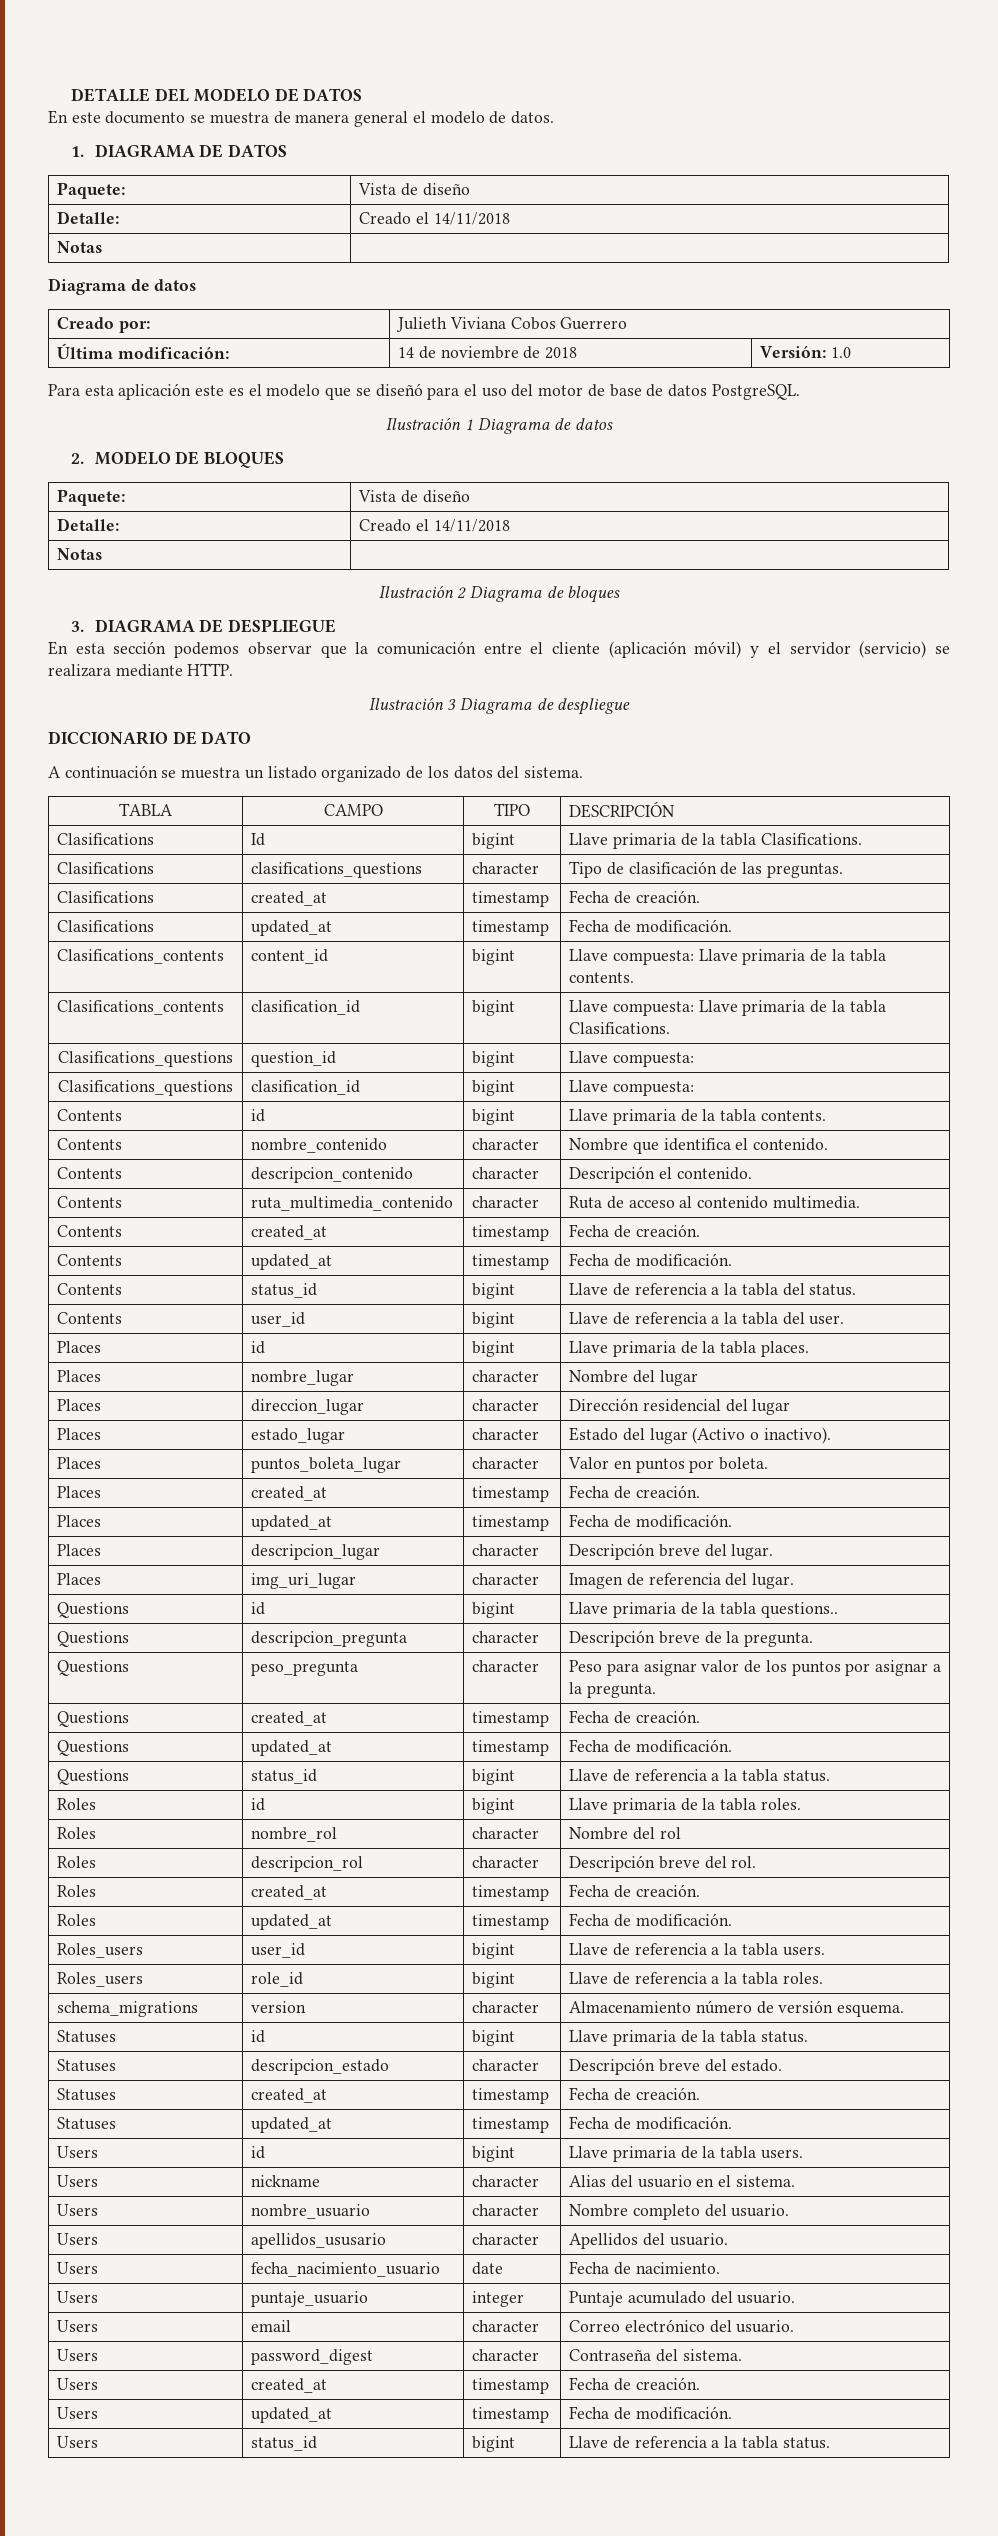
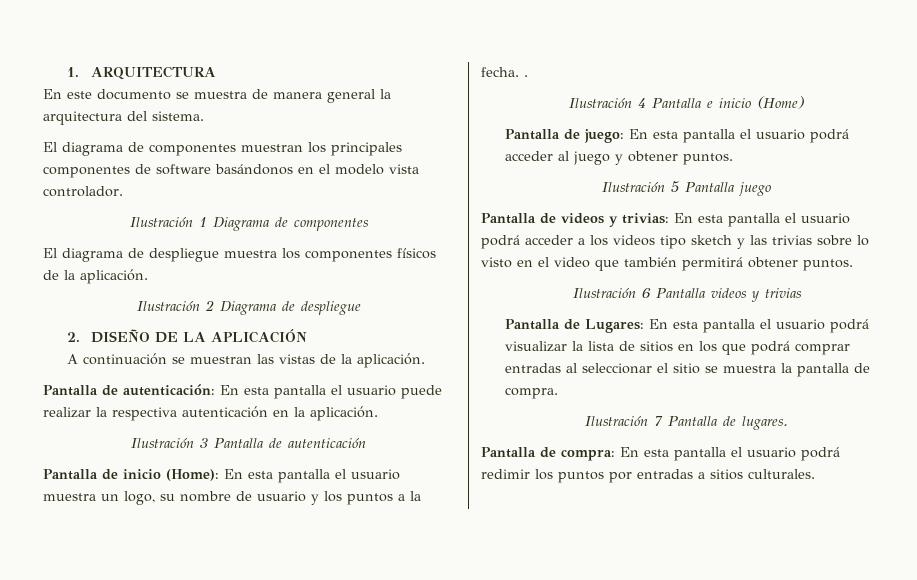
- DETALLE DEL MODELO DE DATOS
+ 1. ARQUITECTURA
- En este documento se muestra de manera general el modelo de datos.
- 1. DIAGRAMA DE DATOS
- Paquete: | Vista de diseño
- Detalle: | Creado el 14/11/2018
- Notas |
- Diagrama de datos
- Creado por: | Julieth Viviana Cobos Guerrero
- Última modificación: | 14 de noviembre de 2018 | Versión: 1.0
- Para esta aplicación este es el modelo que se diseñó para el uso del motor de base de datos PostgreSQL.
- Ilustración 1 Diagrama de datos
- 2. MODELO DE BLOQUES
- Paquete: | Vista de diseño
- Detalle: | Creado el 14/11/2018
- Notas |
- Ilustración 2 Diagrama de bloques
- 3. DIAGRAMA DE DESPLIEGUE
- En esta sección podemos observar que la comunicación entre el cliente (aplicación móvil) y el servidor (servicio) se realizara mediante HTTP.
- Ilustración 3 Diagrama de despliegue
- DICCIONARIO DE DATO
- A continuación se muestra un listado organizado de los datos del sistema.
- TABLA | CAMPO | TIPO | DESCRIPCIÓN
- Clasifications | Id | bigint | Llave primaria de la tabla Clasifications.
- Clasifications | clasifications_questions | character | Tipo de clasificación de las preguntas.
- Clasifications | created_at | timestamp | Fecha de creación.
- Clasifications | updated_at | timestamp | Fecha de modificación.
- Clasifications_contents | content_id | bigint | Llave compuesta: Llave primaria de la tabla contents.
- Clasifications_contents | clasification_id | bigint | Llave compuesta: Llave primaria de la tabla Clasifications.
- Clasifications_questions | question_id | bigint | Llave compuesta:
- Clasifications_questions | clasification_id | bigint | Llave compuesta:
- Contents | id | bigint | Llave primaria de la tabla contents.
- Contents | nombre_contenido | character | Nombre que identifica el contenido.
- Contents | descripcion_contenido | character | Descripción el contenido.
- Contents | ruta_multimedia_contenido | character | Ruta de acceso al contenido multimedia.
- Contents | created_at | timestamp | Fecha de creación.
- Contents | updated_at | timestamp | Fecha de modificación.
- Contents | status_id | bigint | Llave de referencia a la tabla del status.
- Contents | user_id | bigint | Llave de referencia a la tabla del user.
- Places | id | bigint | Llave primaria de la tabla places.
- Places | nombre_lugar | character | Nombre del lugar
- Places | direccion_lugar | character | Dirección residencial del lugar
- Places | estado_lugar | character | Estado del lugar (Activo o inactivo).
- Places | puntos_boleta_lugar | character | Valor en puntos por boleta.
- Places | created_at | timestamp | Fecha de creación.
- Places | updated_at | timestamp | Fecha de modificación.
- Places | descripcion_lugar | character | Descripción breve del lugar.
- Places | img_uri_lugar | character | Imagen de referencia del lugar.
- Questions | id | bigint | Llave primaria de la tabla questions..
- Questions | descripcion_pregunta | character | Descripción breve de la pregunta.
- Questions | peso_pregunta | character | Peso para asignar valor de los puntos por asignar a la pregunta.
- Questions | created_at | timestamp | Fecha de creación.
- Questions | updated_at | timestamp | Fecha de modificación.
- Questions | status_id | bigint | Llave de referencia a la tabla status.
- Roles | id | bigint | Llave primaria de la tabla roles.
- Roles | nombre_rol | character | Nombre del rol
- Roles | descripcion_rol | character | Descripción breve del rol.
- Roles | created_at | timestamp | Fecha de creación.
- Roles | updated_at | timestamp | Fecha de modificación.
- Roles_users | user_id | bigint | Llave de referencia a la tabla users.
- Roles_users | role_id | bigint | Llave de referencia a la tabla roles.
- schema_migrations | version | character | Almacenamiento número de versión esquema.
- Statuses | id | bigint | Llave primaria de la tabla status.
- Statuses | descripcion_estado | character | Descripción breve del estado.
- Statuses | created_at | timestamp | Fecha de creación.
- Statuses | updated_at | timestamp | Fecha de modificación.
- Users | id | bigint | Llave primaria de la tabla users.
- Users | nickname | character | Alias del usuario en el sistema.
- Users | nombre_usuario | character | Nombre completo del usuario.
- Users | apellidos_ususario | character | Apellidos del usuario.
- Users | fecha_nacimiento_usuario | date | Fecha de nacimiento.
- Users | puntaje_usuario | integer | Puntaje acumulado del usuario.
- Users | email | character | Correo electrónico del usuario.
- Users | password_digest | character | Contraseña del sistema.
- Users | created_at | timestamp | Fecha de creación.
- Users | updated_at | timestamp | Fecha de modificación.
- Users | status_id | bigint | Llave de referencia a la tabla status.
+ En este documento se muestra de manera general la arquitectura del sistema.
+ El diagrama de componentes muestran los principales componentes de software basándonos en el modelo vista controlador.
+ Ilustración 1 Diagrama de componentes
+ El diagrama de despliegue muestra los componentes físicos de la aplicación.
+ Ilustración 2 Diagrama de despliegue
+ 2. DISEÑO DE LA APLICACIÓN
+ A continuación se muestran las vistas de la aplicación.
+ Pantalla de autenticación: En esta pantalla el usuario puede realizar la respectiva autenticación en la aplicación.
+ Ilustración 3 Pantalla de autenticación
+ Pantalla de inicio (Home): En esta pantalla el usuario muestra un logo, su nombre de usuario y los puntos a la fecha. .
+ Ilustración 4 Pantalla e inicio (Home)
+ Pantalla de juego: En esta pantalla el usuario podrá acceder al juego y obtener puntos.
+ Ilustración 5 Pantalla juego
+ Pantalla de videos y trivias: En esta pantalla el usuario podrá acceder a los videos tipo sketch y las trivias sobre lo visto en el video que también permitirá obtener puntos.
+ Ilustración 6 Pantalla videos y trivias
+ Pantalla de Lugares: En esta pantalla el usuario podrá visualizar la lista de sitios en los que podrá comprar entradas al seleccionar el sitio se muestra la pantalla de compra.
+ Ilustración 7 Pantalla de lugares.
+ Pantalla de compra: En esta pantalla el usuario podrá redimir los puntos por entradas a sitios culturales.

